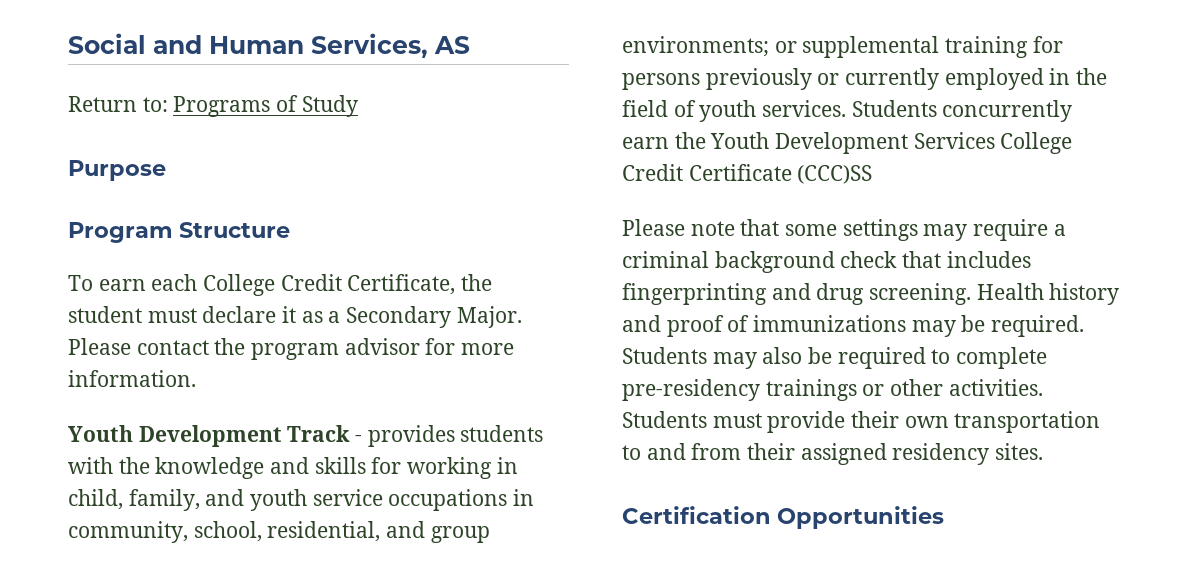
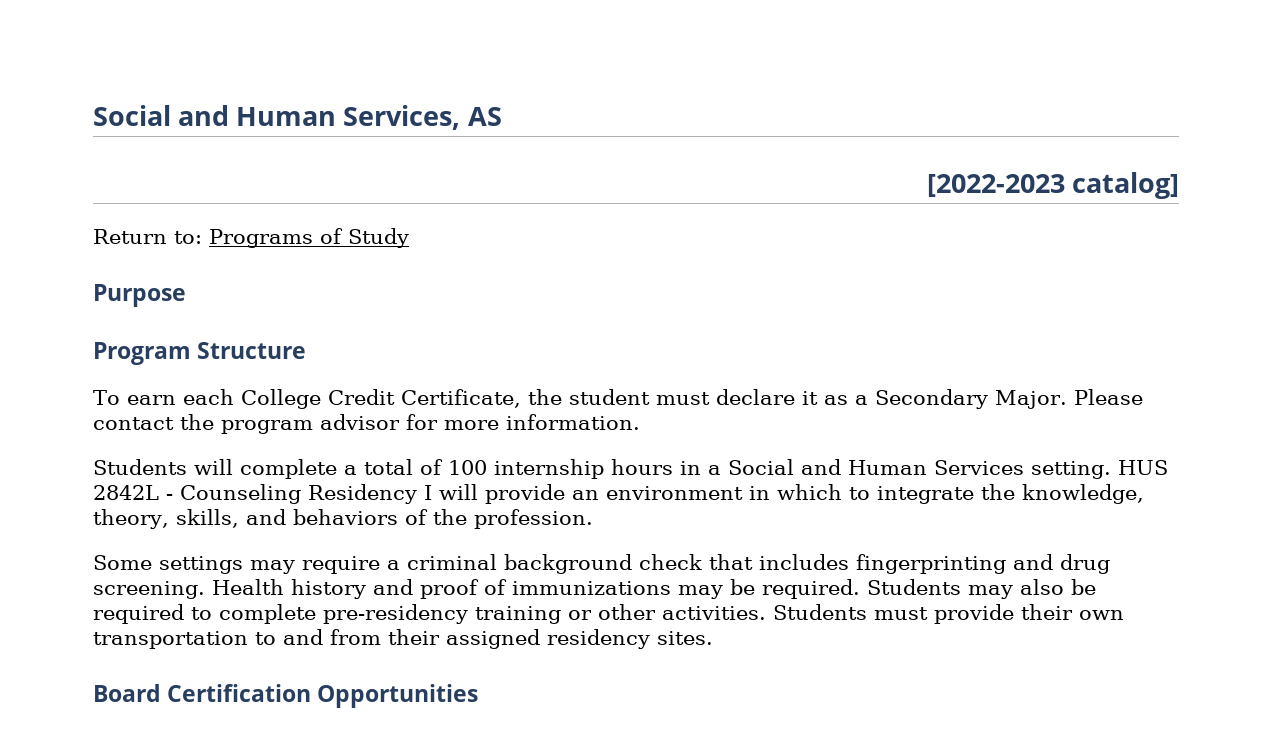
+ [2022-2023 catalog]
- Youth Development Track - provides students with the knowledge and skills for working in child, family, and youth service occupations in community, school, residential, and group environments; or supplemental training for persons previously or currently employed in the field of youth services. Students concurrently earn the Youth Development Services College Credit Certificate (CCC)SS
- Please note that some settings may require a criminal background check that includes fingerprinting and drug screening.
+ Students will complete a total of 100 internship hours in a Social and Human Services setting. HUS 2842L - Counseling Residency I will provide an environment in which to integrate the knowledge, theory, skills, and behaviors of the profession.
+ Some settings may require a criminal background check that includes fingerprinting and drug screening.
- Students may also be required to complete pre-residency trainings or other activities.
+ Students may also be required to complete pre-residency training or other activities.
- Certification Opportunities
+ Board Certification Opportunities

